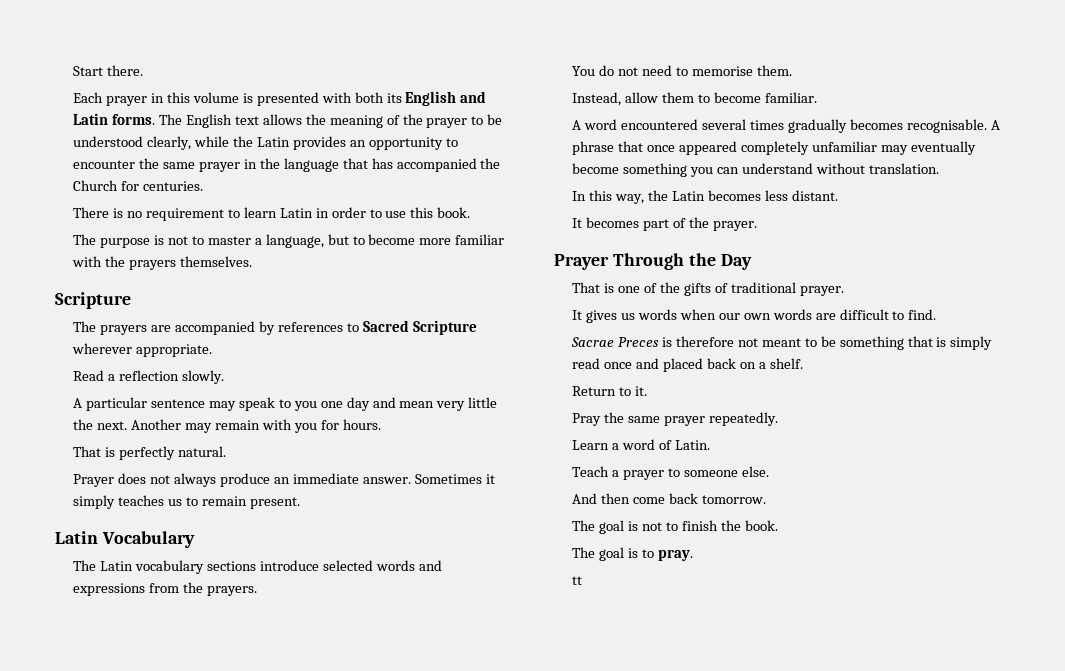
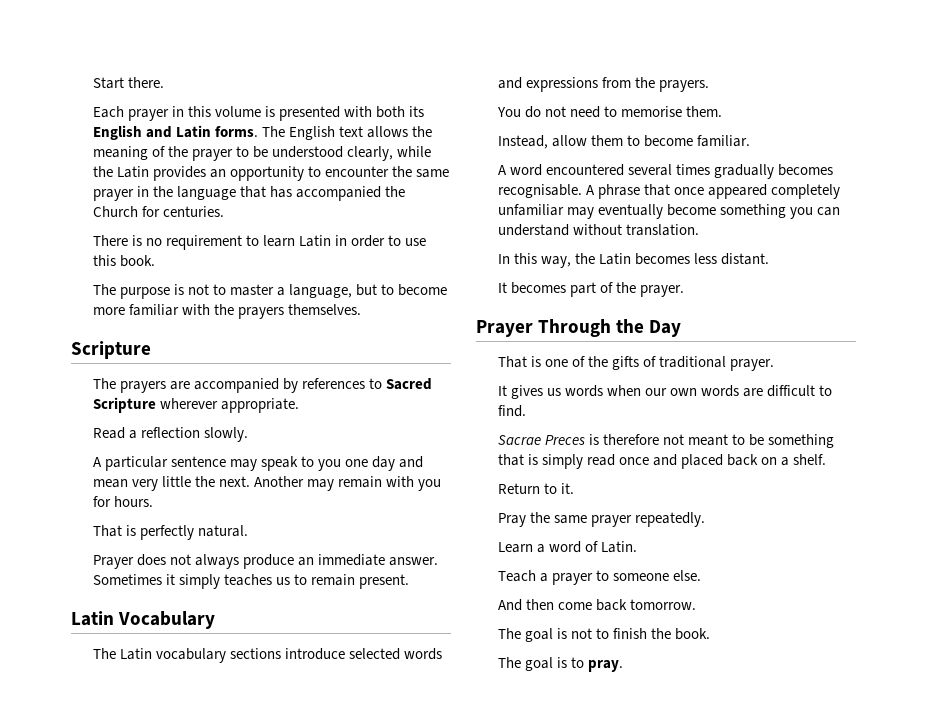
- tt

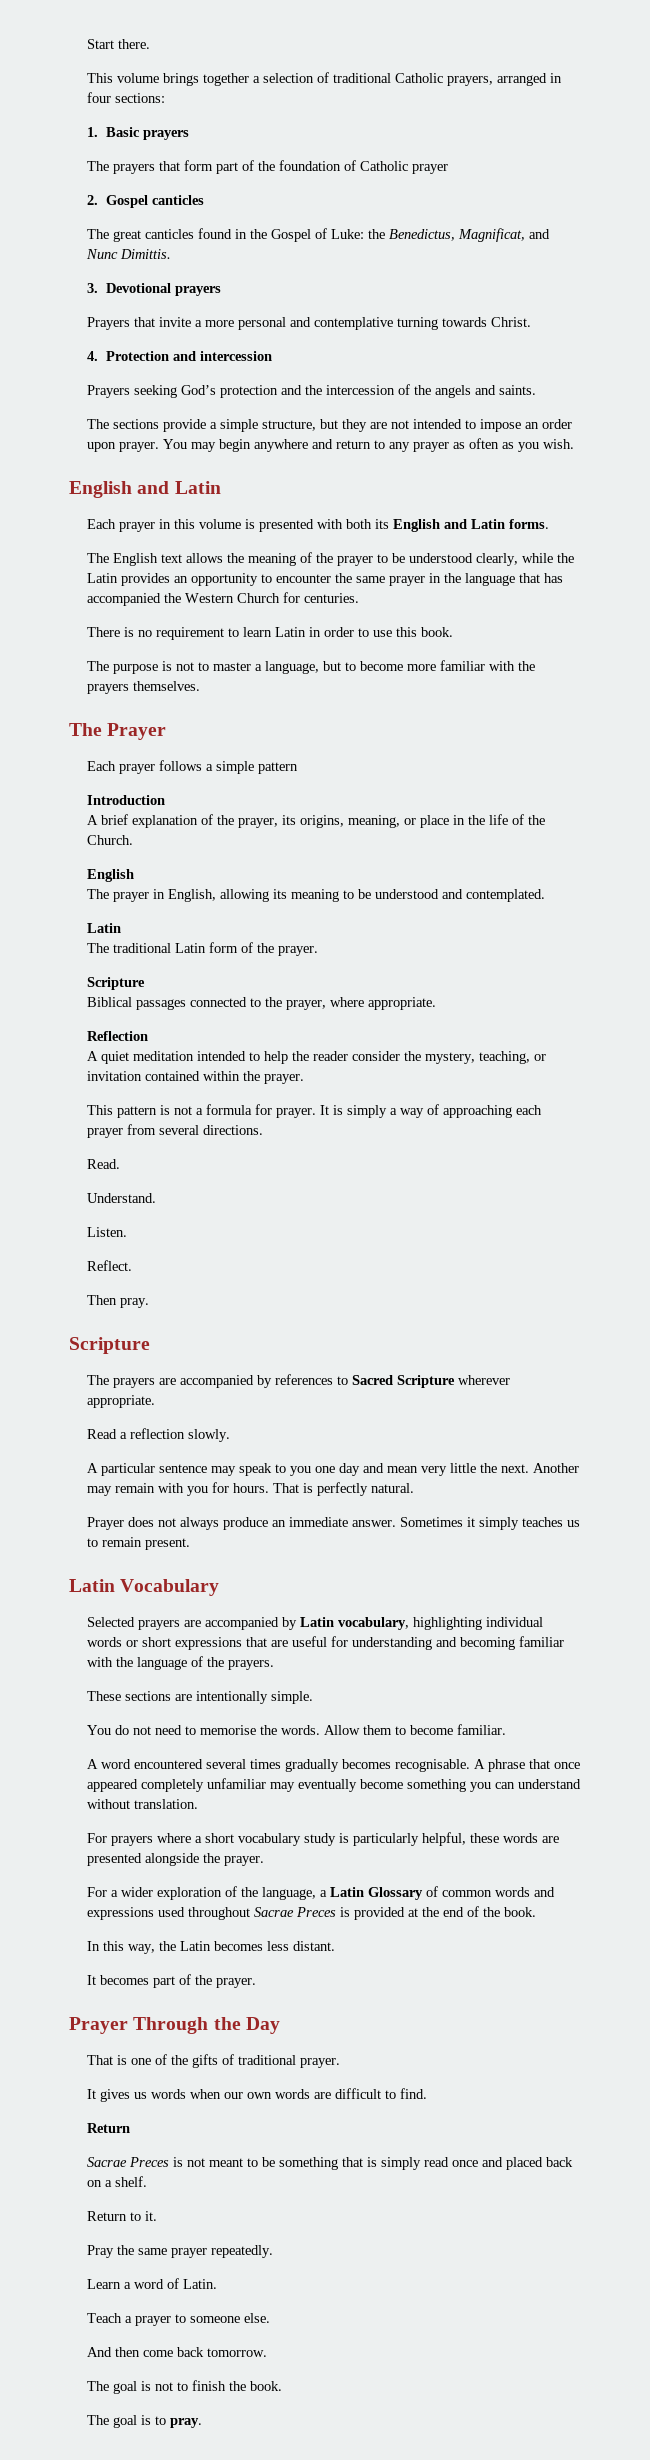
+ This volume brings together a selection of traditional Catholic prayers, arranged in four sections:
+ 1. Basic prayers
+ The prayers that form part of the foundation of Catholic prayer
+ 2. Gospel canticles
+ The great canticles found in the Gospel of Luke: the Benedictus, Magnificat, and Nunc Dimittis.
+ 3. Devotional prayers
+ Prayers that invite a more personal and contemplative turning towards Christ.
+ 4. Protection and intercession
+ Prayers seeking God’s protection and the intercession of the angels and saints.
+ The sections provide a simple structure, but they are not intended to impose an order upon prayer. You may begin anywhere and return to any prayer as often as you wish.
+ English and Latin
- Each prayer in this volume is presented with both its English and Latin forms. The English text allows the meaning of the prayer to be understood clearly, while the Latin provides an opportunity to encounter the same prayer in the language that has accompanied the Church for centuries.
+ Each prayer in this volume is presented with both its English and Latin forms.
+ The English text allows the meaning of the prayer to be understood clearly, while the Latin provides an opportunity to encounter the same prayer in the language that has accompanied the Western Church for centuries.
+ The Prayer
+ Each prayer follows a simple pattern
+ Introduction
+ A brief explanation of the prayer, its origins, meaning, or place in the life of the Church.
+ English
+ The prayer in English, allowing its meaning to be understood and contemplated.
+ Latin
+ The traditional Latin form of the prayer.
+ Scripture
+ Biblical passages connected to the prayer, where appropriate.
+ Reflection
+ A quiet meditation intended to help the reader consider the mystery, teaching, or invitation contained within the prayer.
+ This pattern is not a formula for prayer. It is simply a way of approaching each prayer from several directions.
+ Read.
+ Understand.
+ Listen.
+ Reflect.
+ Then pray.
- Another may remain with you for hours.
- That is perfectly natural.
+ Another may remain with you for hours. That is perfectly natural.
- The Latin vocabulary sections introduce selected words and expressions from the prayers.
+ Selected prayers are accompanied by Latin vocabulary, highlighting individual words or short expressions that are useful for understanding and becoming familiar with the language of the prayers.
+ These sections are intentionally simple.
- You do not need to memorise them.
- Instead, allow them to become familiar.
+ You do not need to memorise the words. Allow them to become familiar.
+ For prayers where a short vocabulary study is particularly helpful, these words are presented alongside the prayer.
+ For a wider exploration of the language, a Latin Glossary of common words and expressions used throughout Sacrae Preces is provided at the end of the book.
  It gives us words when our own words are difficult to find.
- Sacrae Preces is therefore not meant to be something that is simply read once and placed back on a shelf.
+ Return
+ Sacrae Preces is not meant to be something that is simply read once and placed back on a shelf.

